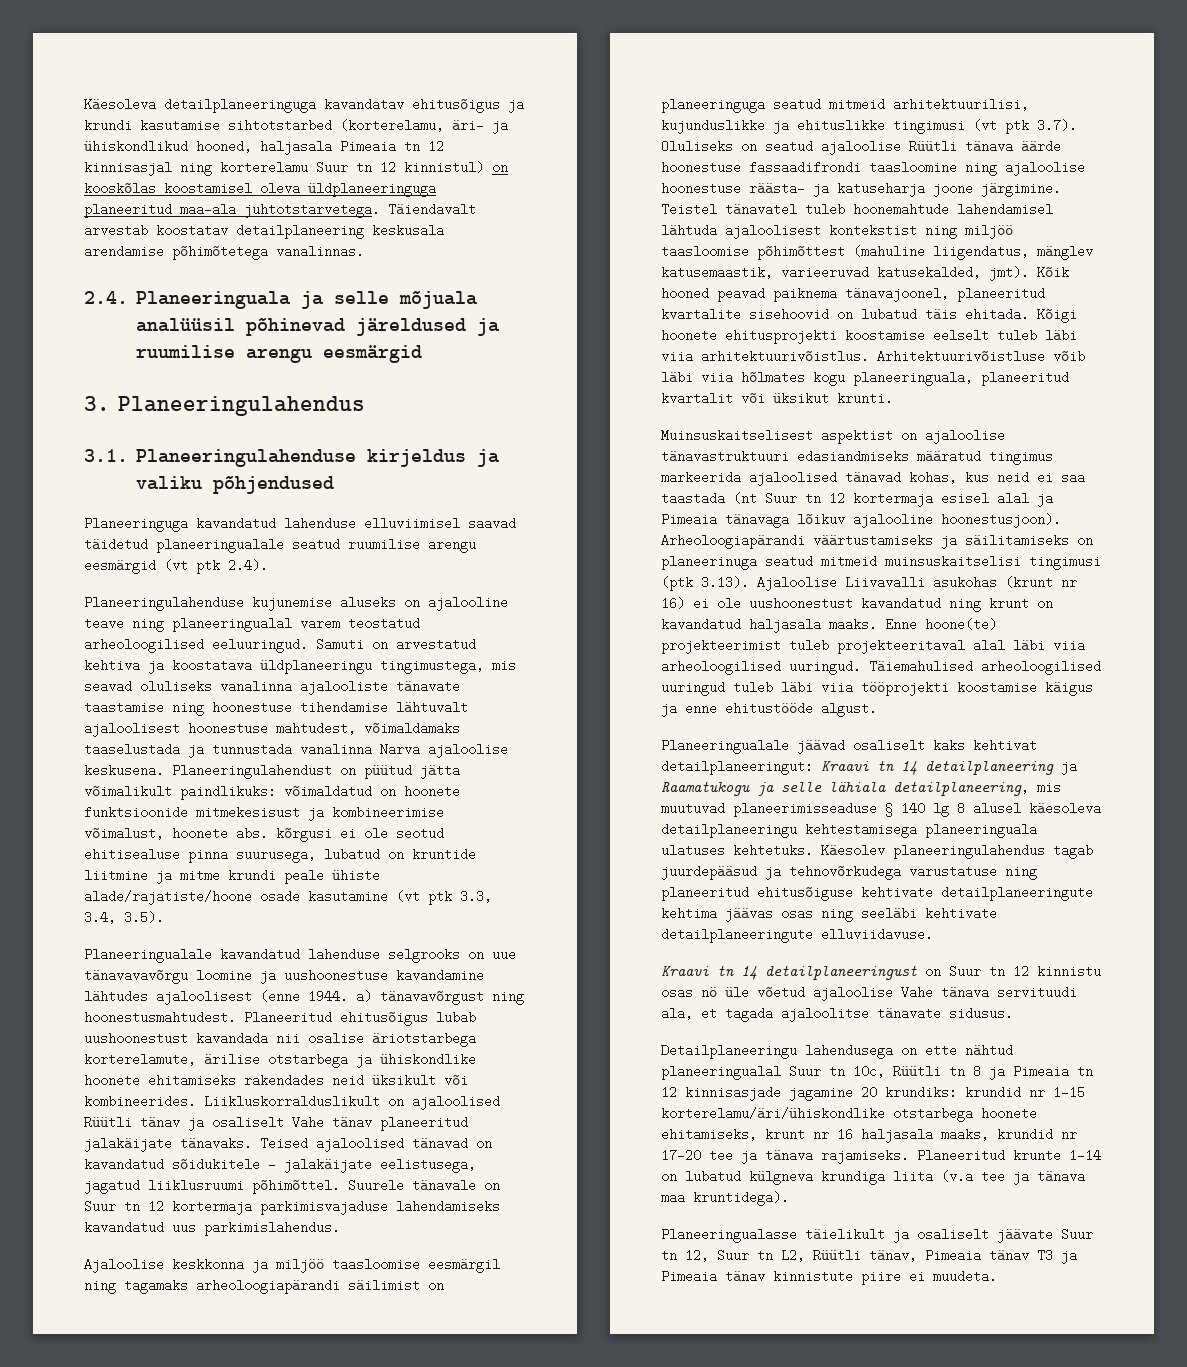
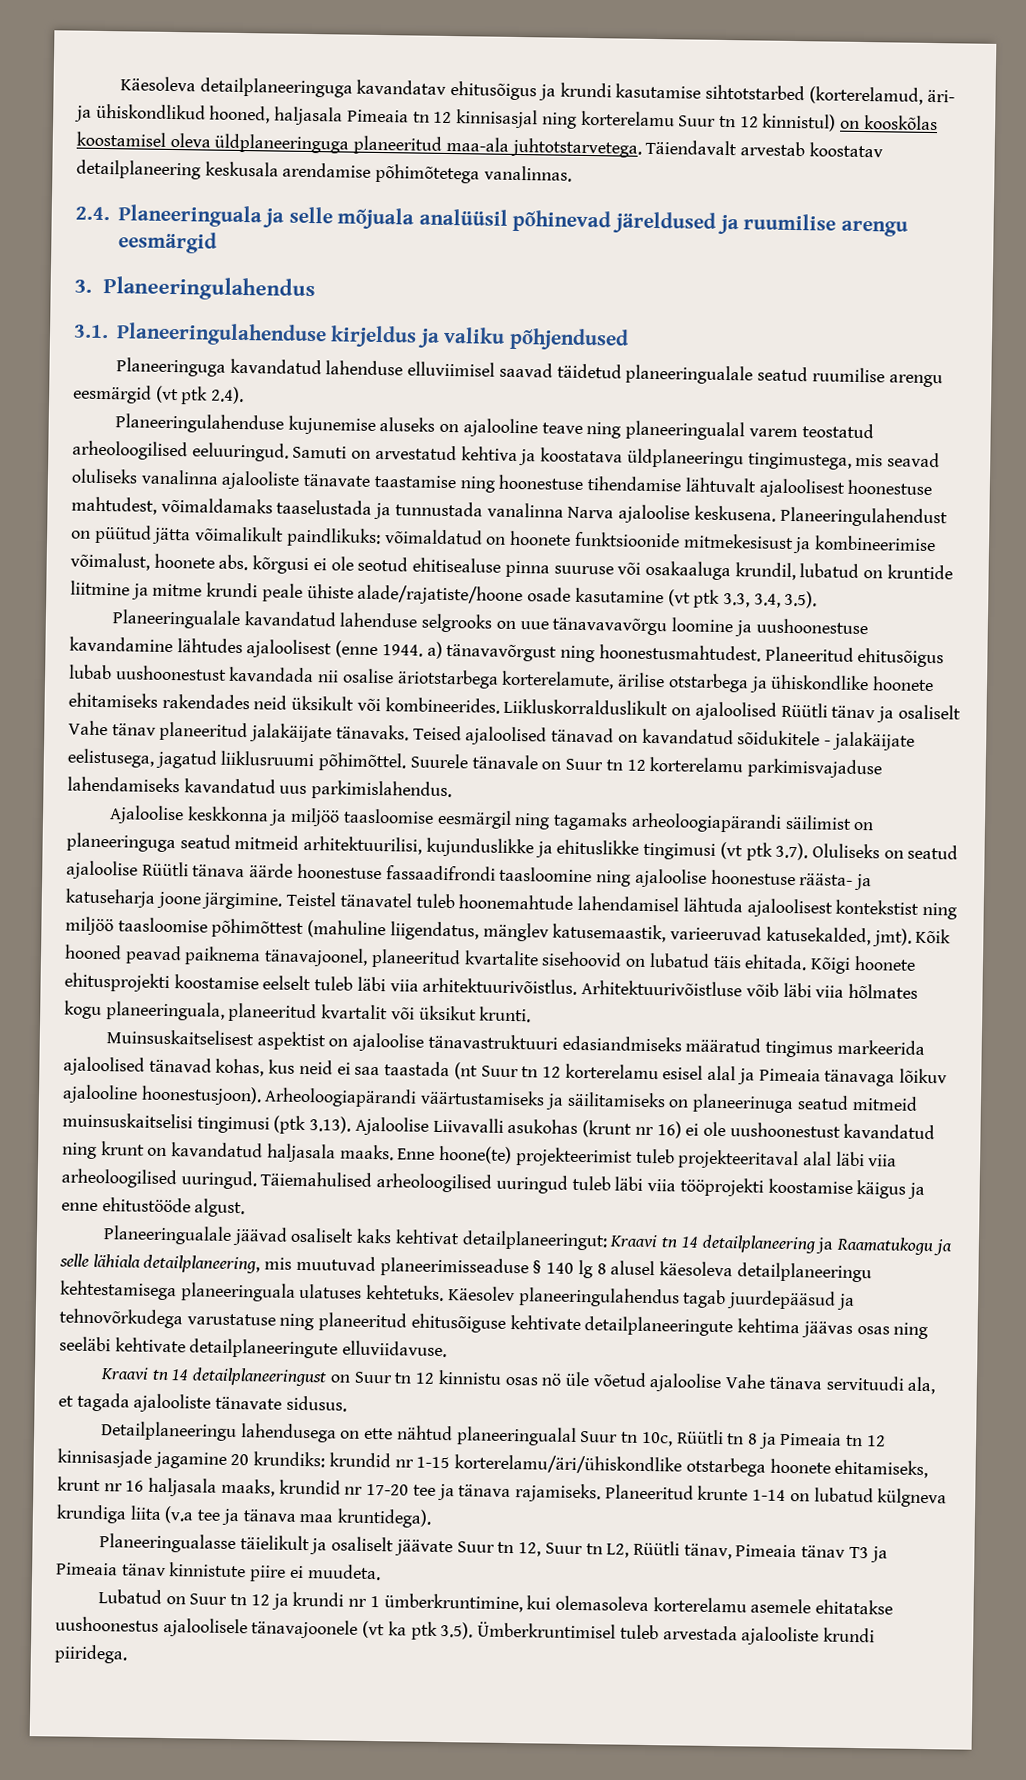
- Käesoleva detailplaneeringuga kavandatav ehitusõigus ja krundi kasutamise sihtotstarbed (korterelamu, äri- ja ühiskondlikud hooned, haljasala Pimeaia tn 12 kinnisasjal ning korterelamu Suur tn 12 kinnistul) on kooskõlas koostamisel oleva üldplaneeringuga planeeritud maa-ala juhtotstarvetega.
+ Käesoleva detailplaneeringuga kavandatav ehitusõigus ja krundi kasutamise sihtotstarbed (korterelamud, äri- ja ühiskondlikud hooned, haljasala Pimeaia tn 12 kinnisasjal ning korterelamu Suur tn 12 kinnistul) on kooskõlas koostamisel oleva üldplaneeringuga planeeritud maa-ala juhtotstarvetega.
- Planeeringulahendust on püütud jätta võimalikult paindlikuks: võimaldatud on hoonete funktsioonide mitmekesisust ja kombineerimise võimalust, hoonete abs. kõrgusi ei ole seotud ehitisealuse pinna suurusega, lubatud on kruntide liitmine ja mitme krundi peale ühiste alade/rajatiste/hoone osade kasutamine (vt ptk 3.3, 3.4, 3.5).
+ Planeeringulahendust on püütud jätta võimalikult paindlikuks: võimaldatud on hoonete funktsioonide mitmekesisust ja kombineerimise võimalust, hoonete abs. kõrgusi ei ole seotud ehitisealuse pinna suuruse või osakaaluga krundil, lubatud on kruntide liitmine ja mitme krundi peale ühiste alade/rajatiste/hoone osade kasutamine (vt ptk 3.3, 3.4, 3.5).
- Suurele tänavale on Suur tn 12 kortermaja parkimisvajaduse lahendamiseks kavandatud uus parkimislahendus.
+ Suurele tänavale on Suur tn 12 korterelamu parkimisvajaduse lahendamiseks kavandatud uus parkimislahendus.
- Muinsuskaitselisest aspektist on ajaloolise tänavastruktuuri edasiandmiseks määratud tingimus markeerida ajaloolised tänavad kohas, kus neid ei saa taastada (nt Suur tn 12 kortermaja esisel alal ja Pimeaia tänavaga lõikuv ajalooline hoonestusjoon).
+ Muinsuskaitselisest aspektist on ajaloolise tänavastruktuuri edasiandmiseks määratud tingimus markeerida ajaloolised tänavad kohas, kus neid ei saa taastada (nt Suur tn 12 korterelamu esisel alal ja Pimeaia tänavaga lõikuv ajalooline hoonestusjoon).
- Kraavi tn 14 detailplaneeringust on Suur tn 12 kinnistu osas nö üle võetud ajaloolise Vahe tänava servituudi ala, et tagada ajaloolitse tänavate sidusus.
+ Kraavi tn 14 detailplaneeringust on Suur tn 12 kinnistu osas nö üle võetud ajaloolise Vahe tänava servituudi ala, et tagada ajalooliste tänavate sidusus.
+ Lubatud on Suur tn 12 ja krundi nr 1 ümberkruntimine, kui olemasoleva korterelamu asemele ehitatakse uushoonestus ajaloolisele tänavajoonele (vt ka ptk 3.5). Ümberkruntimisel tuleb arvestada ajalooliste krundi piiridega.

